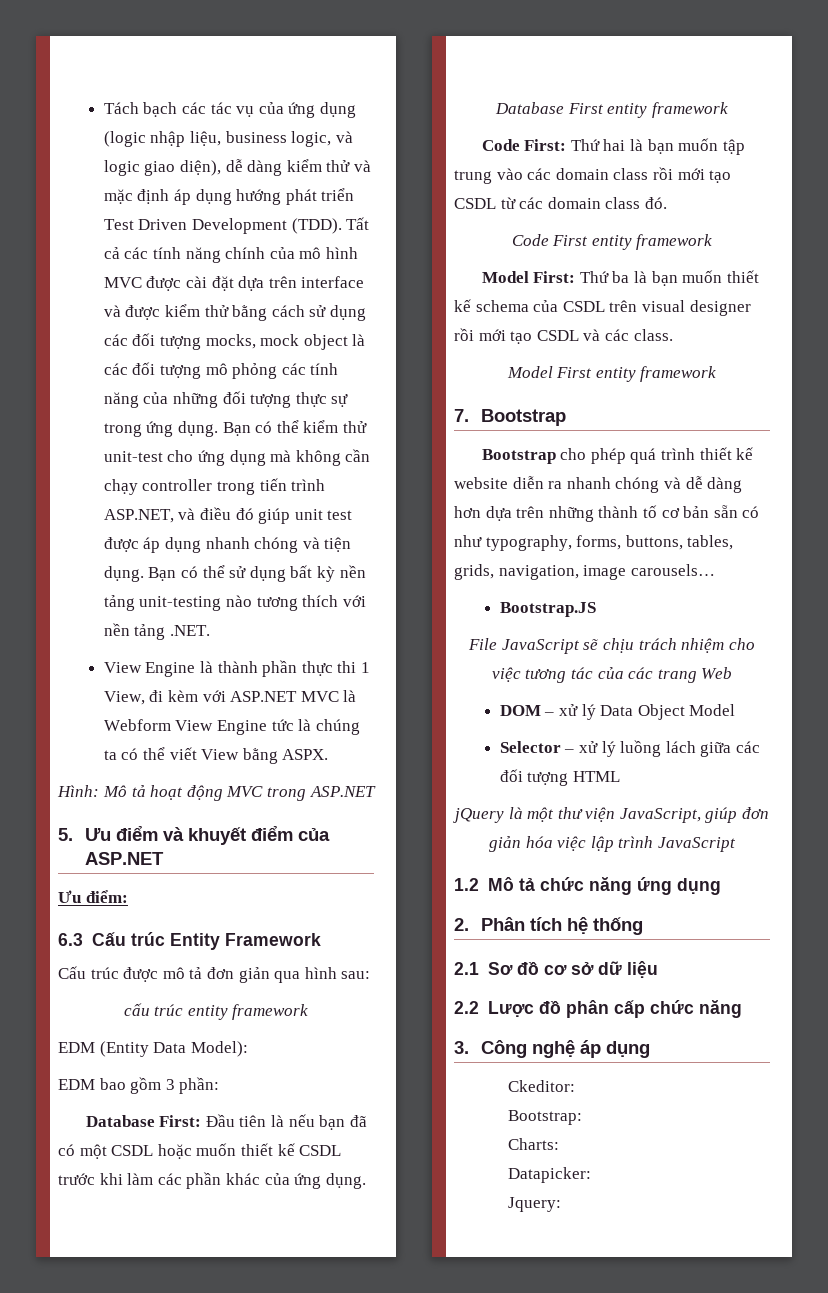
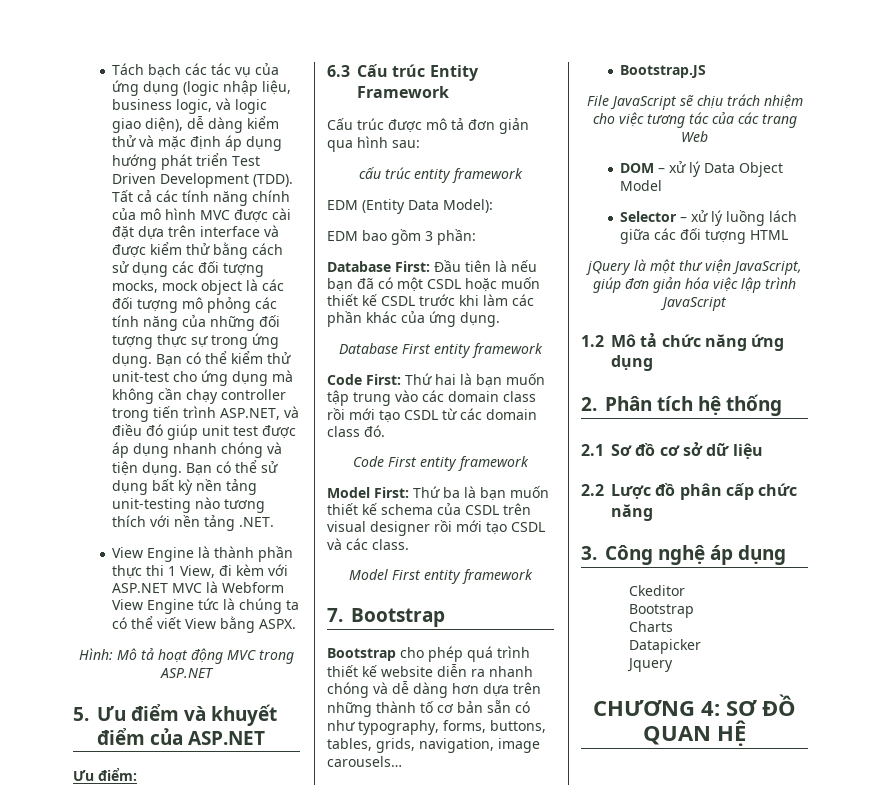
- Ckeditor:
- Bootstrap:
- Charts:
- Datapicker:
- Jquery:
+ Ckeditor
+ Bootstrap
+ Charts
+ Datapicker
+ Jquery
+ CHƯƠNG 4: SƠ ĐỒ QUAN HỆ

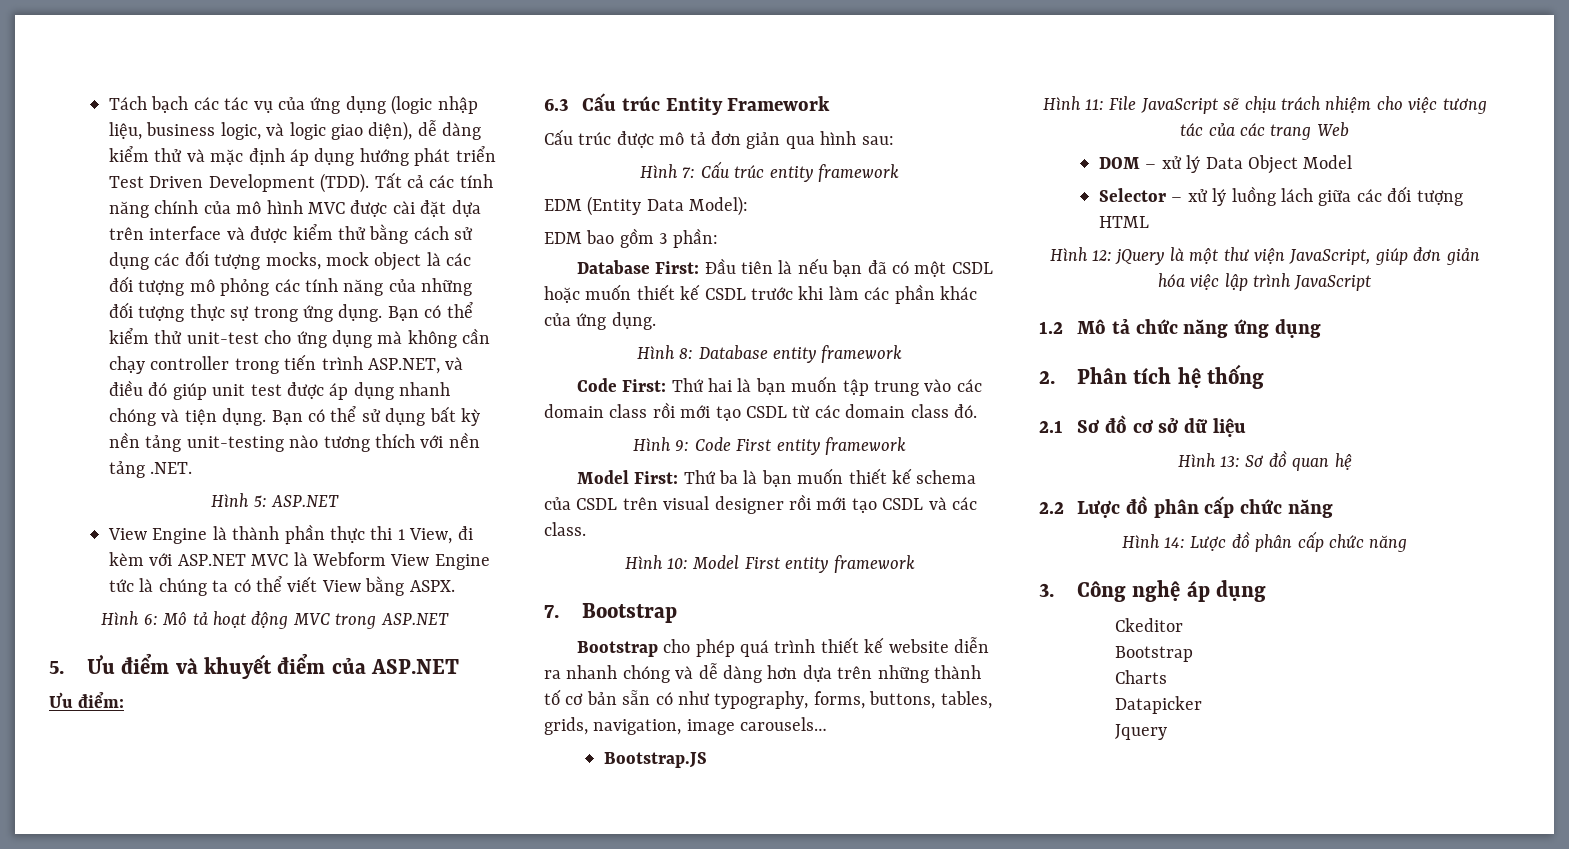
+ Hình 5: ASP.NET
- Hình: Mô tả hoạt động MVC trong ASP.NET
+ Hình 6: Mô tả hoạt động MVC trong ASP.NET
- cấu trúc entity framework
+ Hình 7: Cấu trúc entity framework
- Database First entity framework
+ Hình 8: Database entity framework
- Code First entity framework
+ Hình 9: Code First entity framework
- Model First entity framework
+ Hình 10: Model First entity framework
- File JavaScript sẽ chịu trách nhiệm cho việc tương tác của các trang Web
+ Hình 11: File JavaScript sẽ chịu trách nhiệm cho việc tương tác của các trang Web
- jQuery là một thư viện JavaScript, giúp đơn giản hóa việc lập trình JavaScript
+ Hình 12: jQuery là một thư viện JavaScript, giúp đơn giản hóa việc lập trình JavaScript
+ Hình 13: Sơ đồ quan hệ
+ Hình 14: Lược đồ phân cấp chức năng
- CHƯƠNG 4: SƠ ĐỒ QUAN HỆ

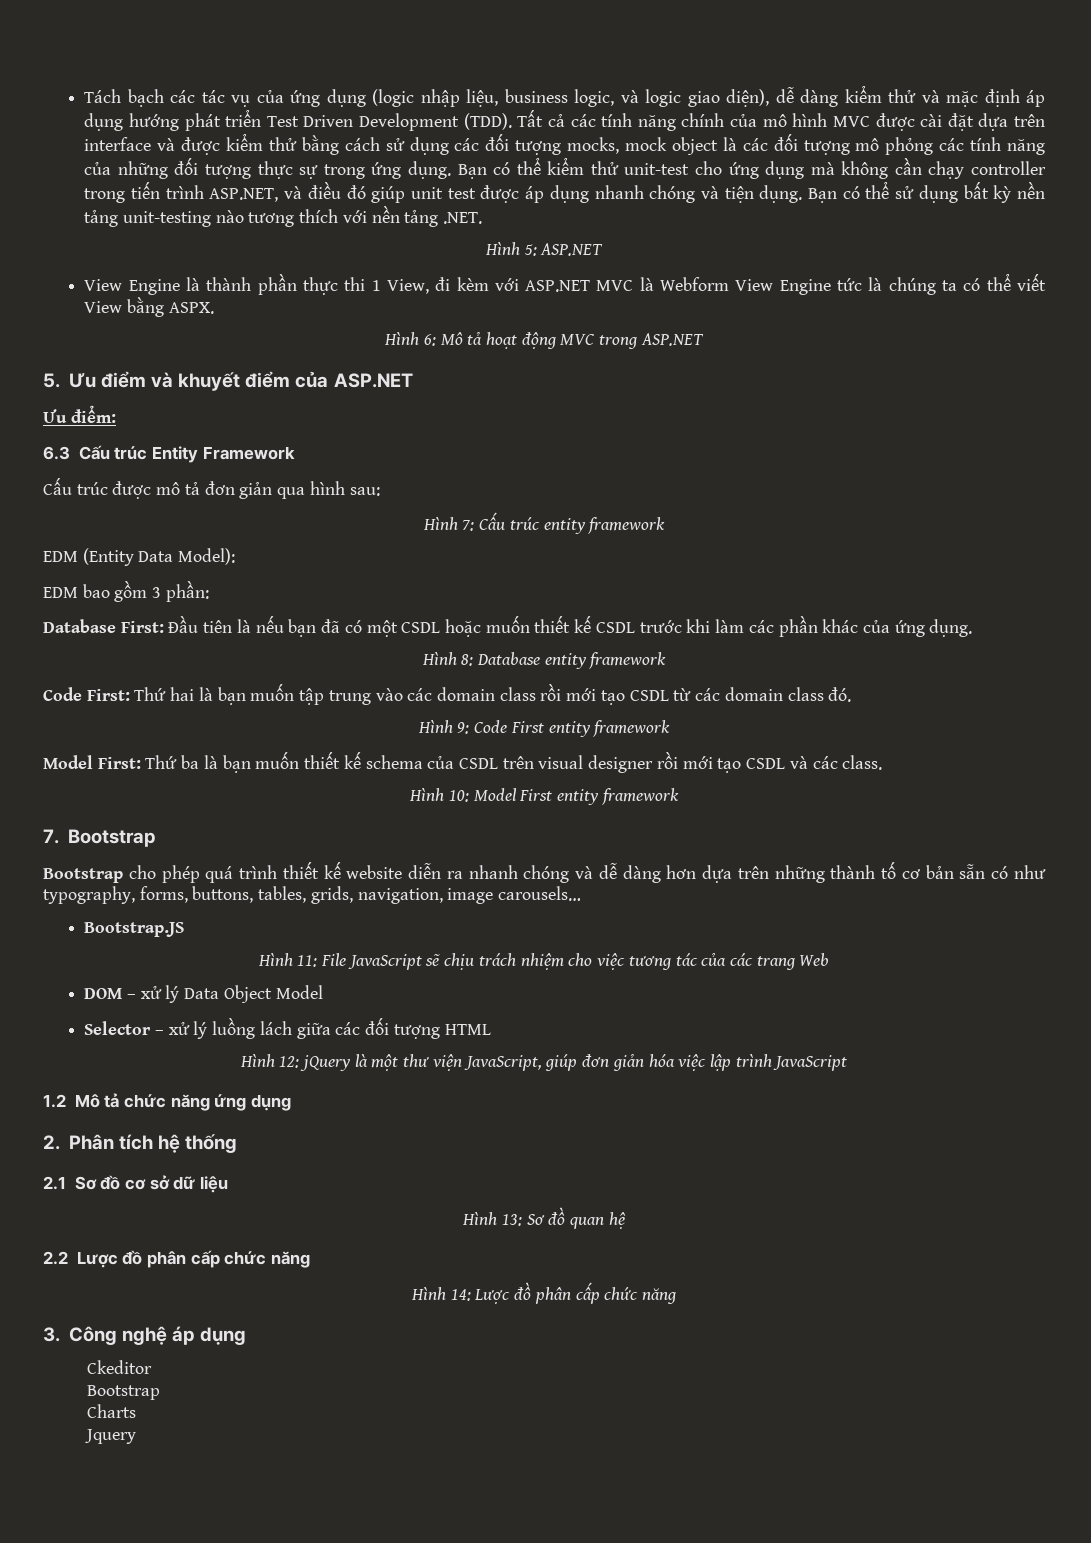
- Datapicker

